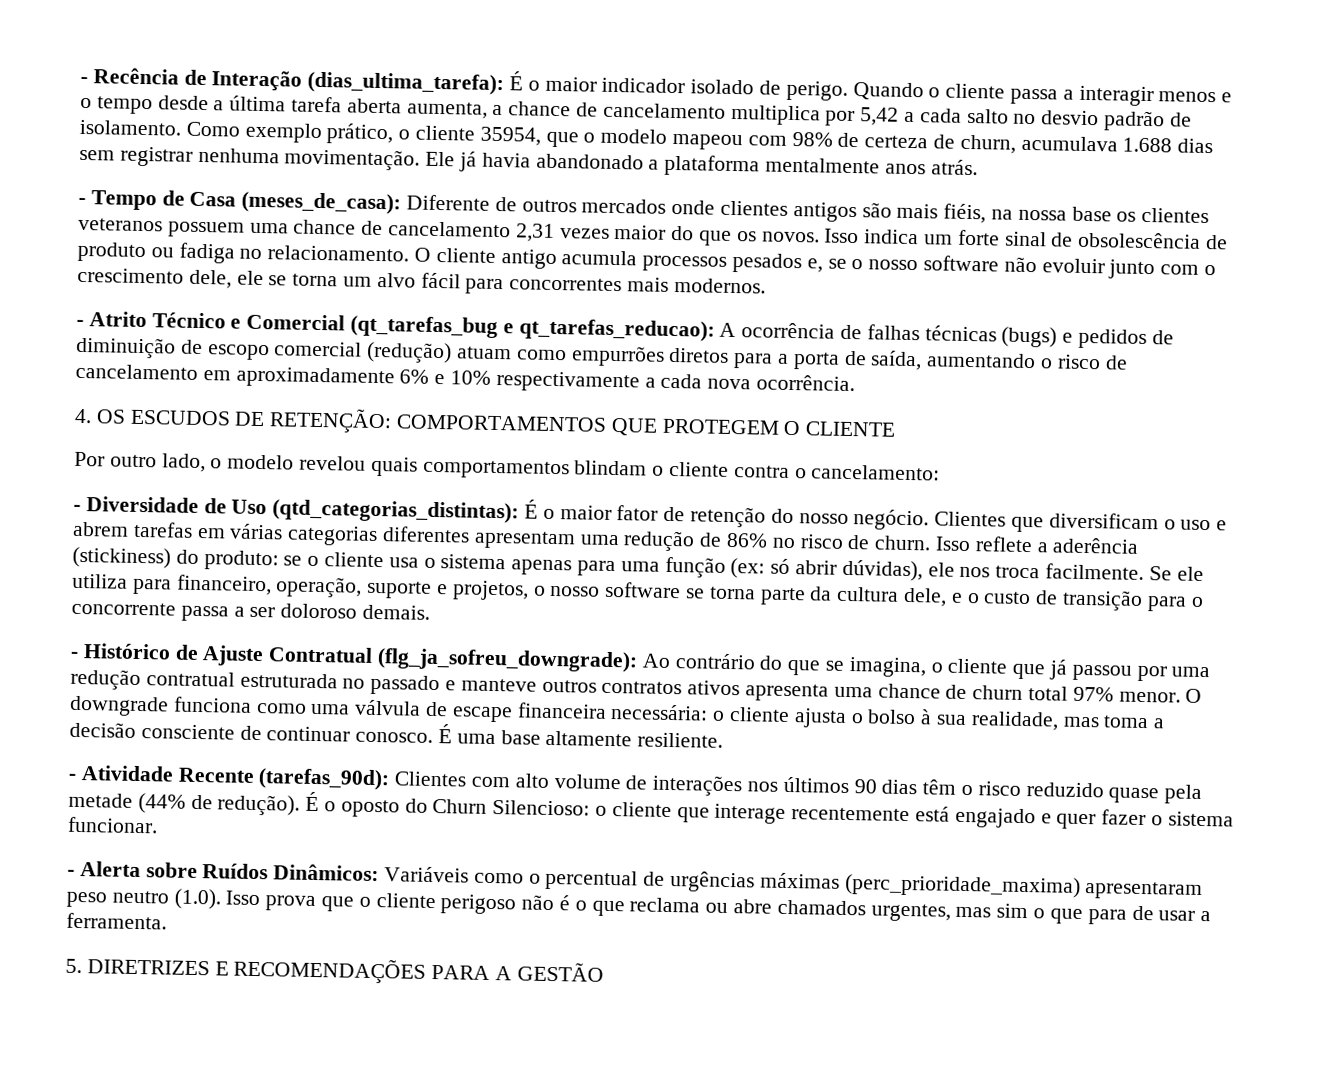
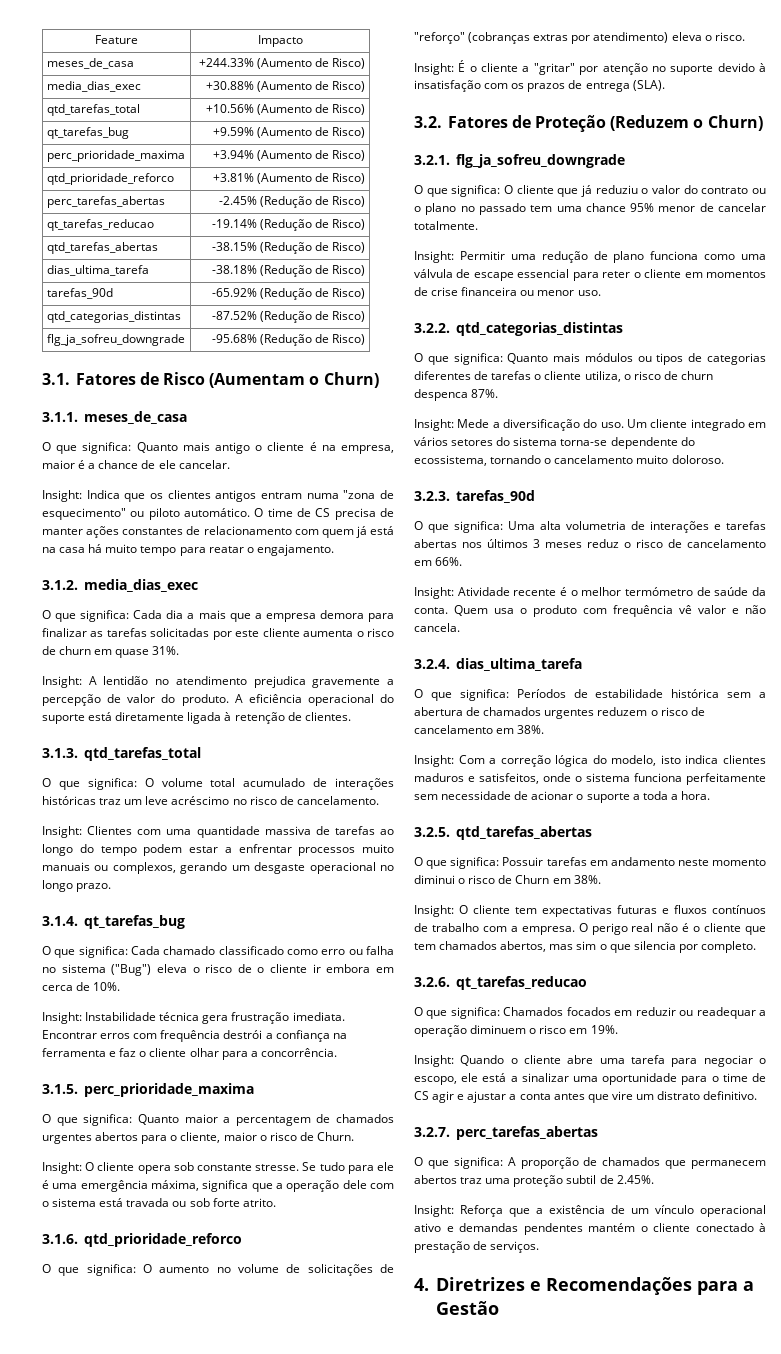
- - Recência de Interação (dias_ultima_tarefa): É o maior indicador isolado de perigo. Quando o cliente passa a interagir menos e o tempo desde a última tarefa aberta aumenta, a chance de cancelamento multiplica por 5,42 a cada salto no desvio padrão de isolamento. Como exemplo prático, o cliente 35954, que o modelo mapeou com 98% de certeza de churn, acumulava 1.688 dias sem registrar nenhuma movimentação. Ele já havia abandonado a plataforma mentalmente anos atrás.
- - Tempo de Casa (meses_de_casa): Diferente de outros mercados onde clientes antigos são mais fiéis, na nossa base os clientes veteranos possuem uma chance de cancelamento 2,31 vezes maior do que os novos. Isso indica um forte sinal de obsolescência de produto ou fadiga no relacionamento. O cliente antigo acumula processos pesados e, se o nosso software não evoluir junto com o crescimento dele, ele se torna um alvo fácil para concorrentes mais modernos.
- - Atrito Técnico e Comercial (qt_tarefas_bug e qt_tarefas_reducao): A ocorrência de falhas técnicas (bugs) e pedidos de diminuição de escopo comercial (redução) atuam como empurrões diretos para a porta de saída, aumentando o risco de cancelamento em aproximadamente 6% e 10% respectivamente a cada nova ocorrência.
- 4. OS ESCUDOS DE RETENÇÃO: COMPORTAMENTOS QUE PROTEGEM O CLIENTE
- Por outro lado, o modelo revelou quais comportamentos blindam o cliente contra o cancelamento:
- - Diversidade de Uso (qtd_categorias_distintas): É o maior fator de retenção do nosso negócio. Clientes que diversificam o uso e abrem tarefas em várias categorias diferentes apresentam uma redução de 86% no risco de churn. Isso reflete a aderência (stickiness) do produto: se o cliente usa o sistema apenas para uma função (ex: só abrir dúvidas), ele nos troca facilmente. Se ele utiliza para financeiro, operação, suporte e projetos, o nosso software se torna parte da cultura dele, e o custo de transição para o concorrente passa a ser doloroso demais.
- - Histórico de Ajuste Contratual (flg_ja_sofreu_downgrade): Ao contrário do que se imagina, o cliente que já passou por uma redução contratual estruturada no passado e manteve outros contratos ativos apresenta uma chance de churn total 97% menor. O downgrade funciona como uma válvula de escape financeira necessária: o cliente ajusta o bolso à sua realidade, mas toma a decisão consciente de continuar conosco. É uma base altamente resiliente.
- - Atividade Recente (tarefas_90d): Clientes com alto volume de interações nos últimos 90 dias têm o risco reduzido quase pela metade (44% de redução). É o oposto do Churn Silencioso: o cliente que interage recentemente está engajado e quer fazer o sistema funcionar.
- - Alerta sobre Ruídos Dinâmicos: Variáveis como o percentual de urgências máximas (perc_prioridade_maxima) apresentaram peso neutro (1.0). Isso prova que o cliente perigoso não é o que reclama ou abre chamados urgentes, mas sim o que para de usar a ferramenta.
- 5. DIRETRIZES E RECOMENDAÇÕES PARA A GESTÃO
+ Feature | Impacto
+ meses_de_casa | +244.33% (Aumento de Risco)
+ media_dias_exec | +30.88% (Aumento de Risco)
+ qtd_tarefas_total | +10.56% (Aumento de Risco)
+ qt_tarefas_bug | +9.59% (Aumento de Risco)
+ perc_prioridade_maxima | +3.94% (Aumento de Risco)
+ qtd_prioridade_reforco | +3.81% (Aumento de Risco)
+ perc_tarefas_abertas | -2.45% (Redução de Risco)
+ qt_tarefas_reducao | -19.14% (Redução de Risco)
+ qtd_tarefas_abertas | -38.15% (Redução de Risco)
+ dias_ultima_tarefa | -38.18% (Redução de Risco)
+ tarefas_90d | -65.92% (Redução de Risco)
+ qtd_categorias_distintas | -87.52% (Redução de Risco)
+ flg_ja_sofreu_downgrade | -95.68% (Redução de Risco)
+ 3.1. Fatores de Risco (Aumentam o Churn)
+ 3.1.1. meses_de_casa
+ O que significa: Quanto mais antigo o cliente é na empresa, maior é a chance de ele cancelar.
+ Insight: Indica que os clientes antigos entram numa "zona de esquecimento" ou piloto automático. O time de CS precisa de manter ações constantes de relacionamento com quem já está na casa há muito tempo para reatar o engajamento.
+ 3.1.2. media_dias_exec
+ O que significa: Cada dia a mais que a empresa demora para finalizar as tarefas solicitadas por este cliente aumenta o risco de churn em quase 31%.
+ Insight: A lentidão no atendimento prejudica gravemente a percepção de valor do produto. A eficiência operacional do suporte está diretamente ligada à retenção de clientes.
+ 3.1.3. qtd_tarefas_total
+ O que significa: O volume total acumulado de interações históricas traz um leve acréscimo no risco de cancelamento.
+ Insight: Clientes com uma quantidade massiva de tarefas ao longo do tempo podem estar a enfrentar processos muito manuais ou complexos, gerando um desgaste operacional no longo prazo.
+ 3.1.4. qt_tarefas_bug
+ O que significa: Cada chamado classificado como erro ou falha no sistema ("Bug") eleva o risco de o cliente ir embora em cerca de 10%.
+ Insight: Instabilidade técnica gera frustração imediata. Encontrar erros com frequência destrói a confiança na ferramenta e faz o cliente olhar para a concorrência.
+ 3.1.5. perc_prioridade_maxima
+ O que significa: Quanto maior a percentagem de chamados urgentes abertos para o cliente, maior o risco de Churn.
+ Insight: O cliente opera sob constante stresse. Se tudo para ele é uma emergência máxima, significa que a operação dele com o sistema está travada ou sob forte atrito.
+ 3.1.6. qtd_prioridade_reforco
+ O que significa: O aumento no volume de solicitações de "reforço" (cobranças extras por atendimento) eleva o risco.
+ Insight: É o cliente a "gritar" por atenção no suporte devido à insatisfação com os prazos de entrega (SLA).
+ 3.2. Fatores de Proteção (Reduzem o Churn)
+ 3.2.1. flg_ja_sofreu_downgrade
+ O que significa: O cliente que já reduziu o valor do contrato ou o plano no passado tem uma chance 95% menor de cancelar totalmente.
+ Insight: Permitir uma redução de plano funciona como uma válvula de escape essencial para reter o cliente em momentos de crise financeira ou menor uso.
+ 3.2.2. qtd_categorias_distintas
+ O que significa: Quanto mais módulos ou tipos de categorias diferentes de tarefas o cliente utiliza, o risco de churn despenca 87%.
+ Insight: Mede a diversificação do uso. Um cliente integrado em vários setores do sistema torna-se dependente do ecossistema, tornando o cancelamento muito doloroso.
+ 3.2.3. tarefas_90d
+ O que significa: Uma alta volumetria de interações e tarefas abertas nos últimos 3 meses reduz o risco de cancelamento em 66%.
+ Insight: Atividade recente é o melhor termómetro de saúde da conta. Quem usa o produto com frequência vê valor e não cancela.
+ 3.2.4. dias_ultima_tarefa
+ O que significa: Períodos de estabilidade histórica sem a abertura de chamados urgentes reduzem o risco de cancelamento em 38%.
+ Insight: Com a correção lógica do modelo, isto indica clientes maduros e satisfeitos, onde o sistema funciona perfeitamente sem necessidade de acionar o suporte a toda a hora.
+ 3.2.5. qtd_tarefas_abertas
+ O que significa: Possuir tarefas em andamento neste momento diminui o risco de Churn em 38%.
+ Insight: O cliente tem expectativas futuras e fluxos contínuos de trabalho com a empresa. O perigo real não é o cliente que tem chamados abertos, mas sim o que silencia por completo.
+ 3.2.6. qt_tarefas_reducao
+ O que significa: Chamados focados em reduzir ou readequar a operação diminuem o risco em 19%.
+ Insight: Quando o cliente abre uma tarefa para negociar o escopo, ele está a sinalizar uma oportunidade para o time de CS agir e ajustar a conta antes que vire um distrato definitivo.
+ 3.2.7. perc_tarefas_abertas
+ O que significa: A proporção de chamados que permanecem abertos traz uma proteção subtil de 2.45%.
+ Insight: Reforça que a existência de um vínculo operacional ativo e demandas pendentes mantém o cliente conectado à prestação de serviços.
+ 4. Diretrizes e Recomendações para a Gestão

